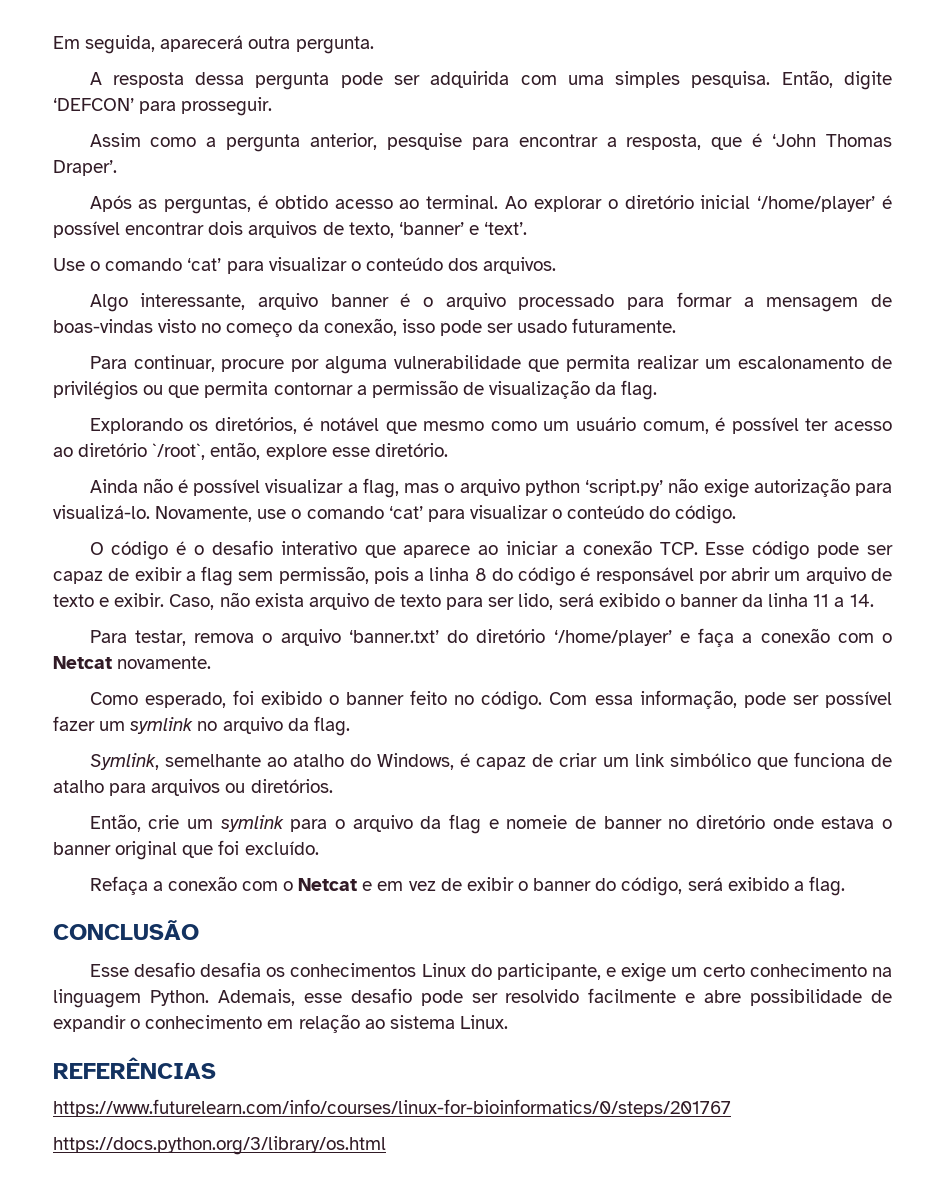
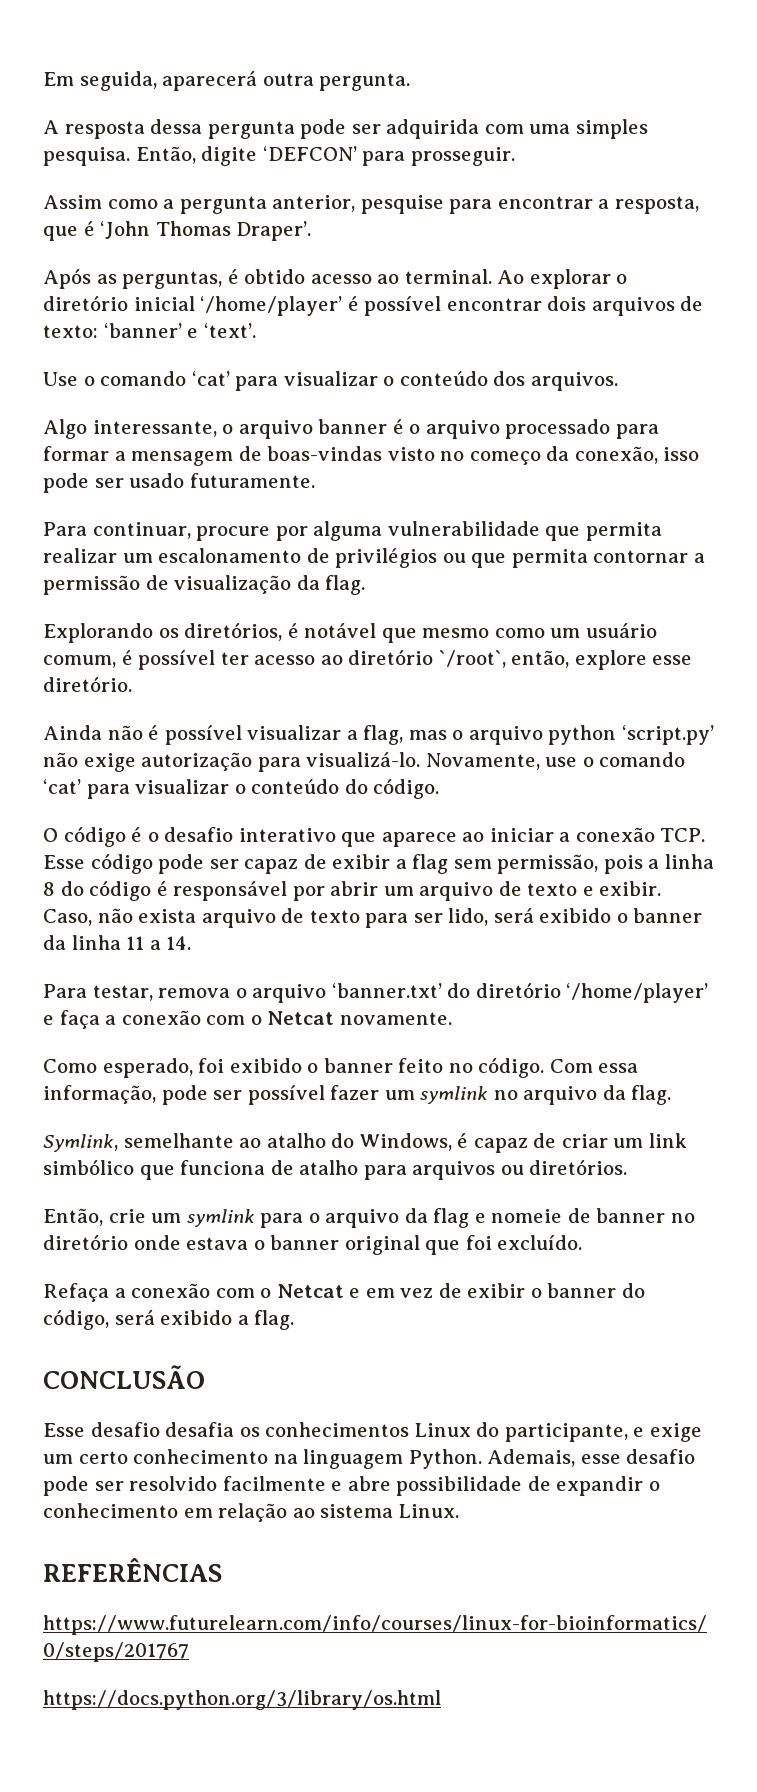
- Ao explorar o diretório inicial ‘/home/player’ é possível encontrar dois arquivos de texto, ‘banner’ e ‘text’.
+ Ao explorar o diretório inicial ‘/home/player’ é possível encontrar dois arquivos de texto: ‘banner’ e ‘text’.
- Algo interessante, arquivo banner é o arquivo processado para formar a mensagem de boas-vindas visto no começo da conexão, isso pode ser usado futuramente.
+ Algo interessante, o arquivo banner é o arquivo processado para formar a mensagem de boas-vindas visto no começo da conexão, isso pode ser usado futuramente.

